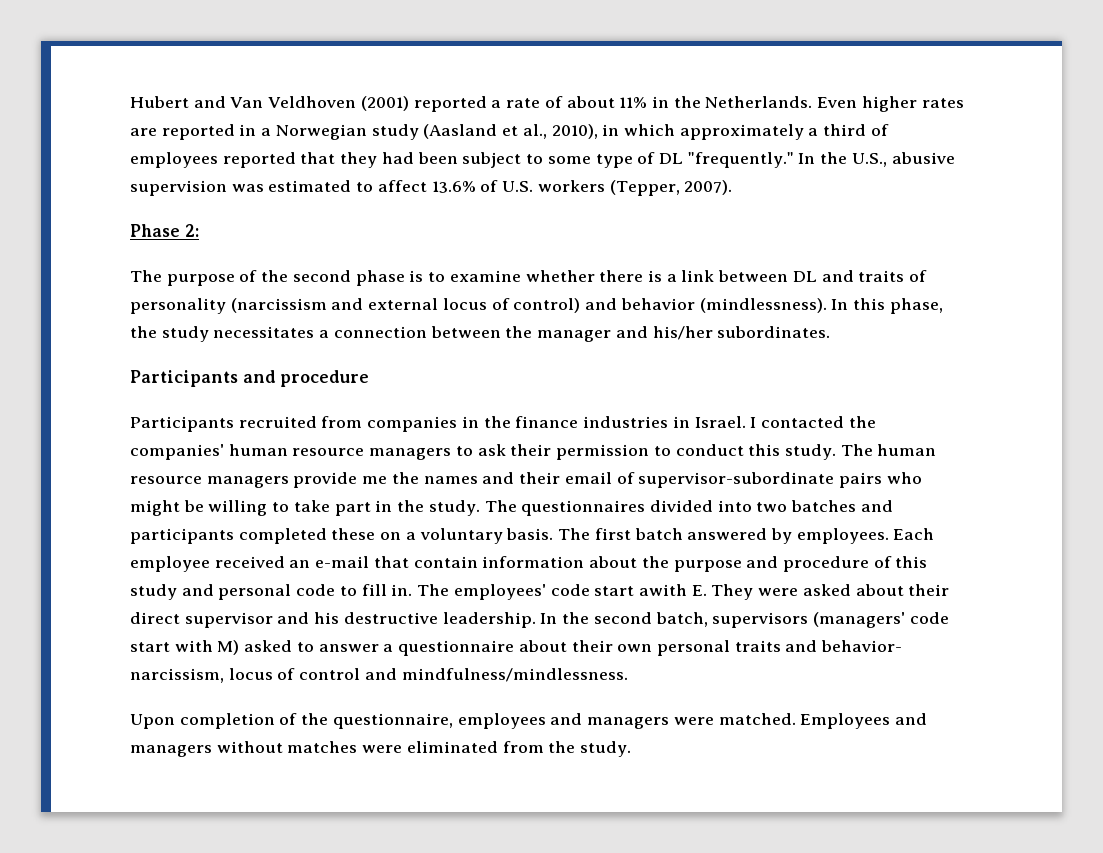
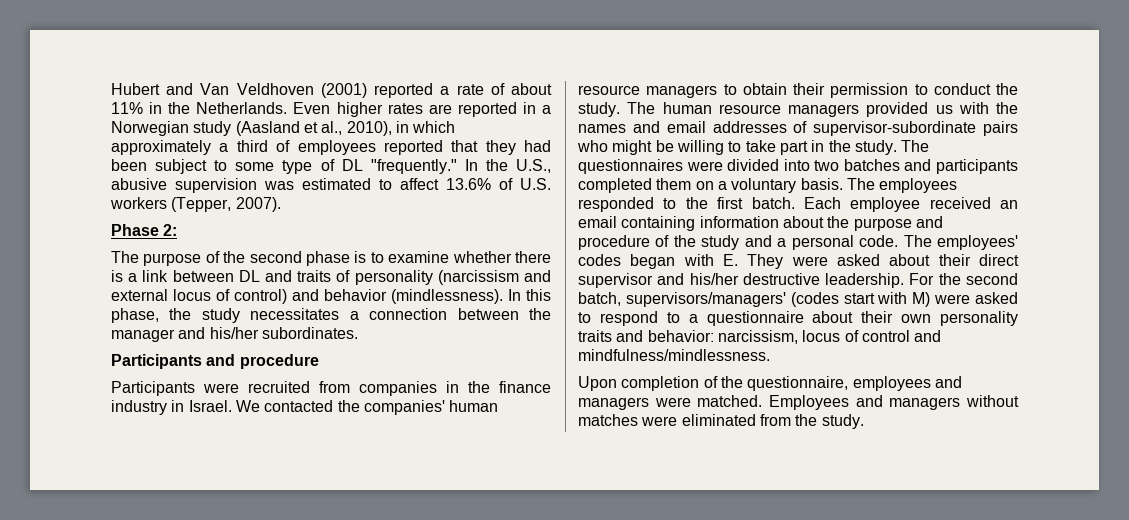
- Participants recruited from companies in the finance industries in Israel.
+ Participants were recruited from companies in the finance industry in Israel.
- I contacted the companies' human resource managers to ask their permission to conduct this study.
+ We contacted the companies' human resource managers to obtain their permission to conduct the study.
- The human resource managers provide me the names and their email of supervisor-subordinate pairs who might be willing to take part in the study.
+ The human resource managers provided us with the names and email addresses of supervisor-subordinate pairs who might be willing to take part in the study.
- The questionnaires divided into two batches and participants completed these on a voluntary basis.
+ The questionnaires were divided into two batches and participants completed them on a voluntary basis.
- The first batch answered by employees.
+ The employees responded to the first batch.
- Each employee received an e-mail that contain information about the purpose and procedure of this study and personal code to fill in. The employees' code start awith E. They were asked about their direct supervisor and his destructive leadership.
+ Each employee received an email containing information about the purpose and procedure of the study and a personal code. The employees' codes began with E. They were asked about their direct supervisor and his/her destructive leadership.
- In the second batch, supervisors (managers' code start with M) asked to answer a questionnaire about their own personal traits and behavior- narcissism, locus of control and mindfulness/mindlessness.
+ For the second batch, supervisors/managers' (codes start with M) were asked to respond to a questionnaire about their own personality traits and behavior: narcissism, locus of control and mindfulness/mindlessness.

